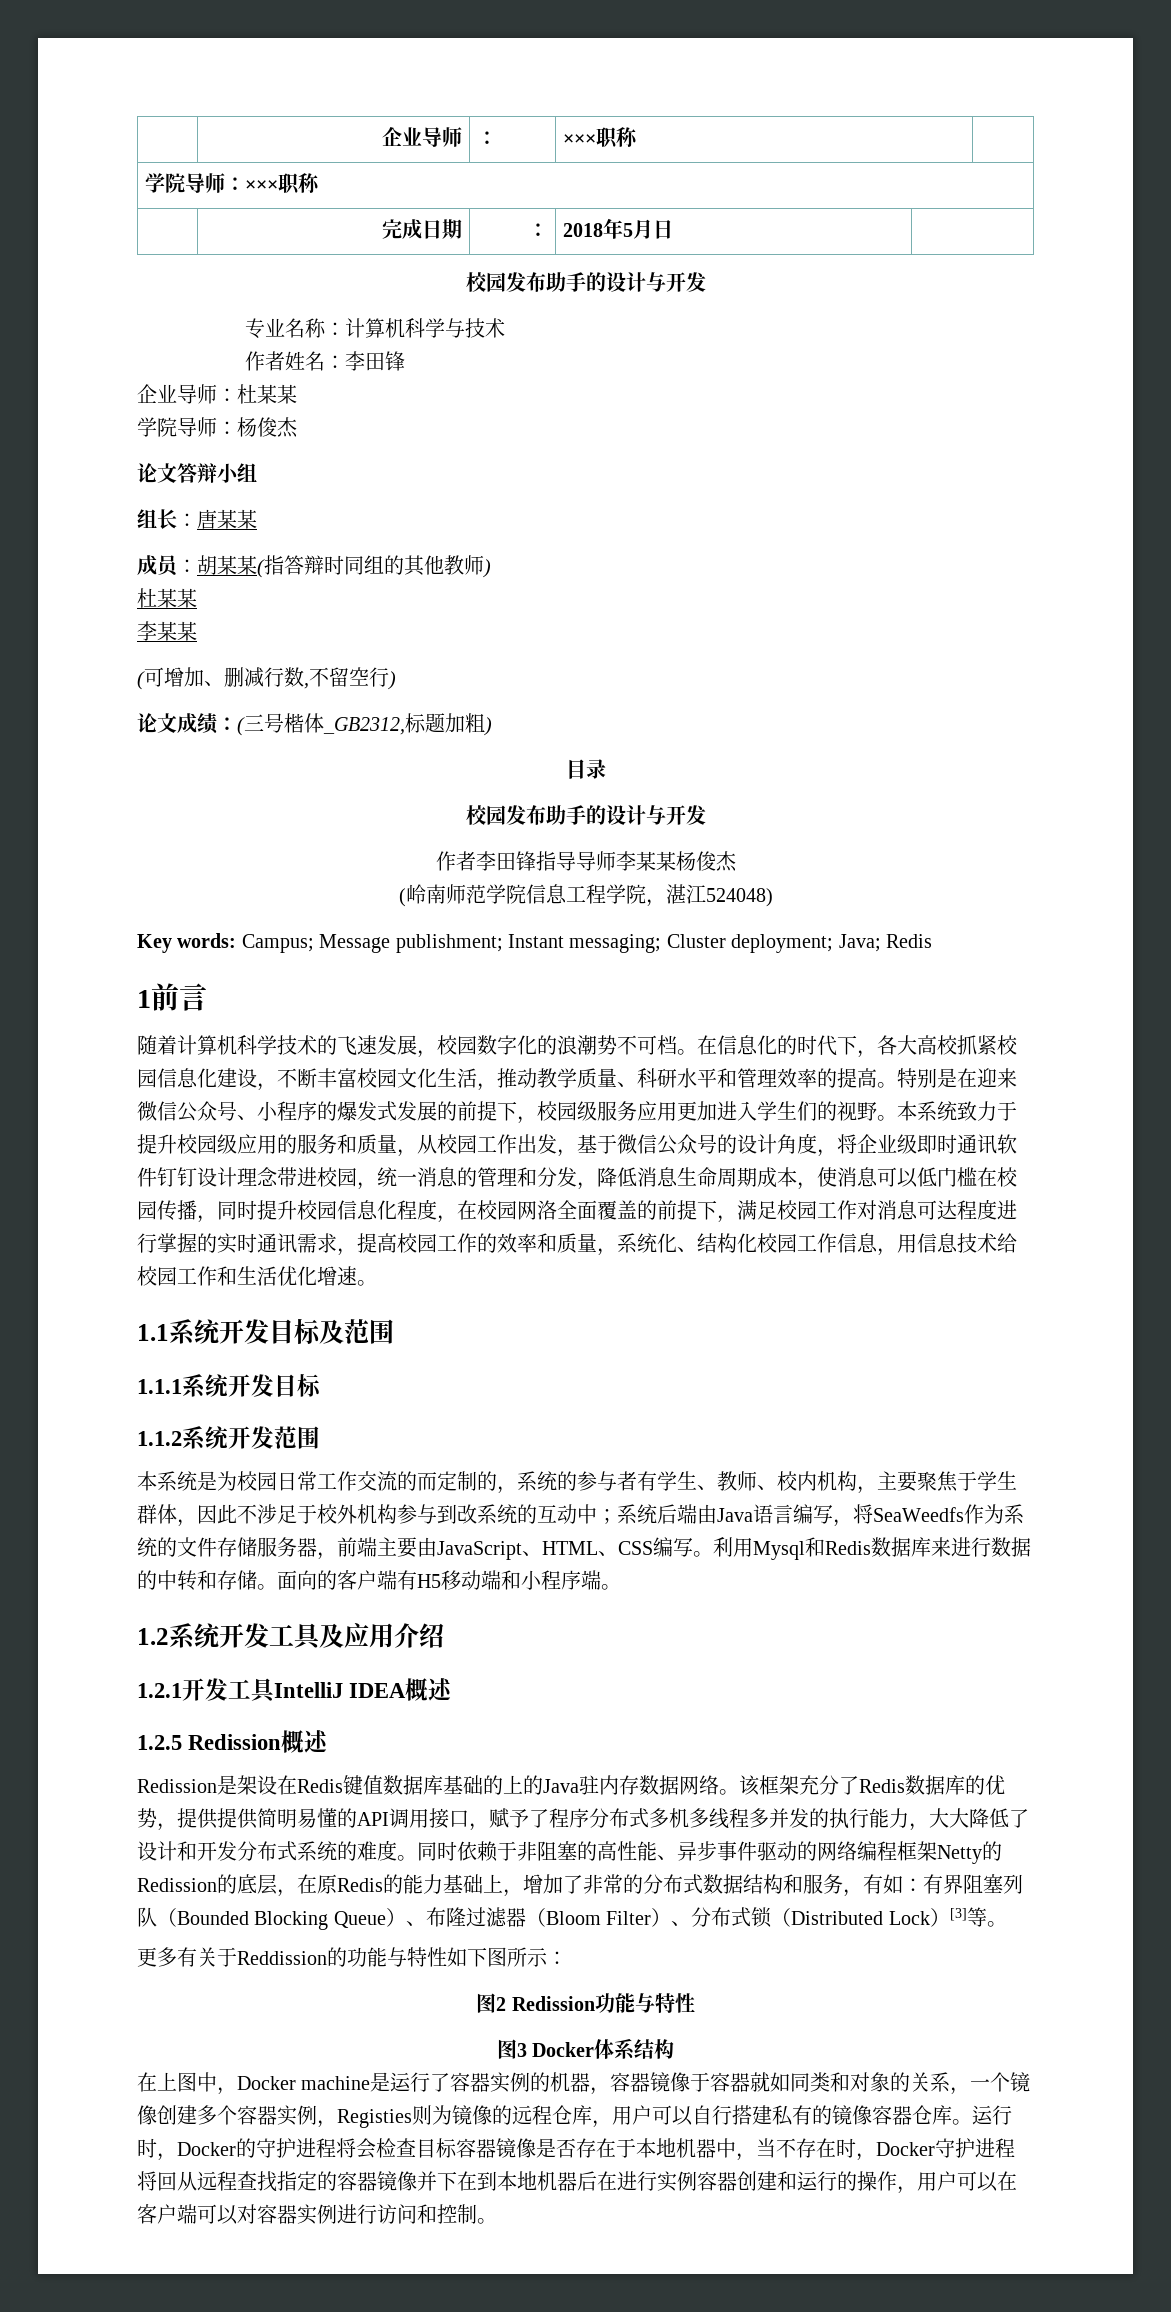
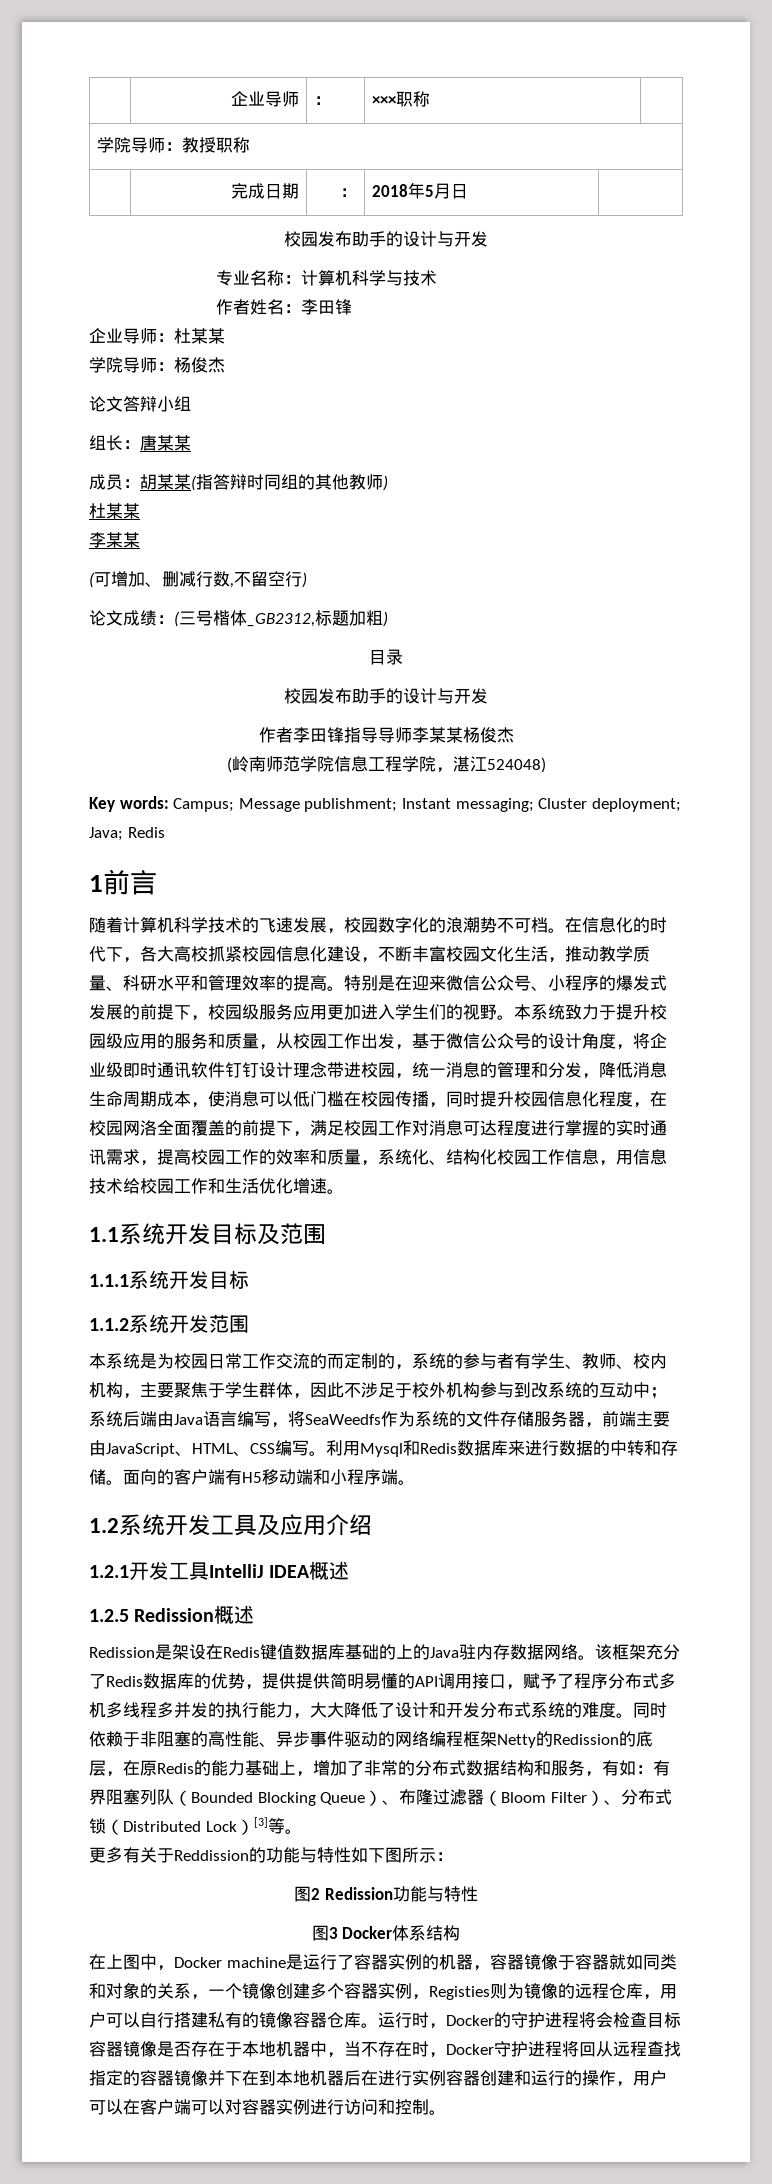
- 学院导师：×××职称
+ 学院导师：教授职称

